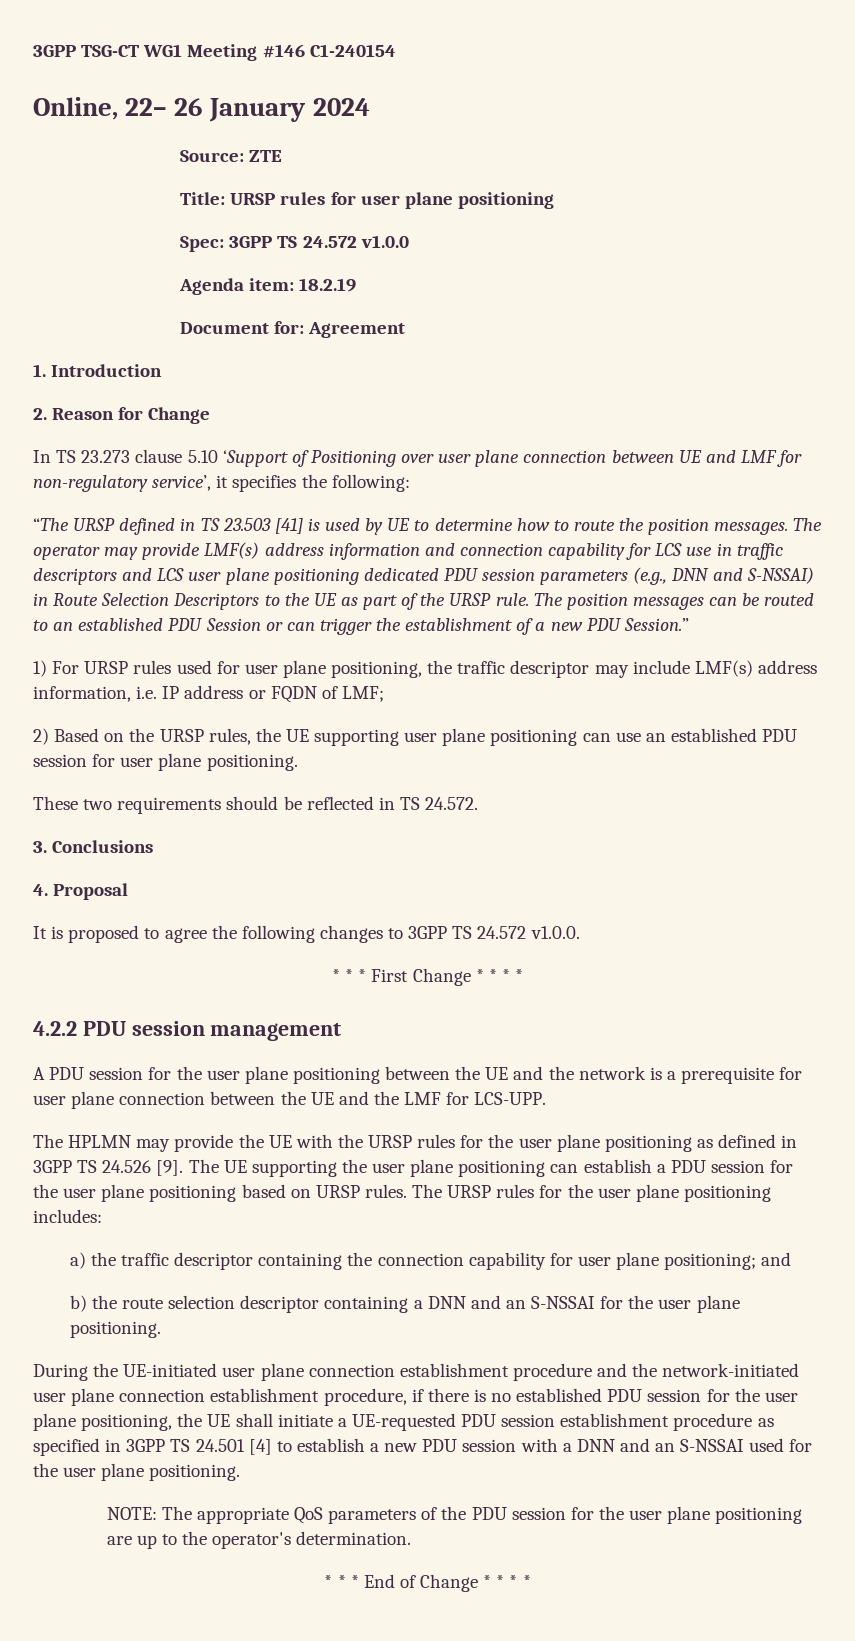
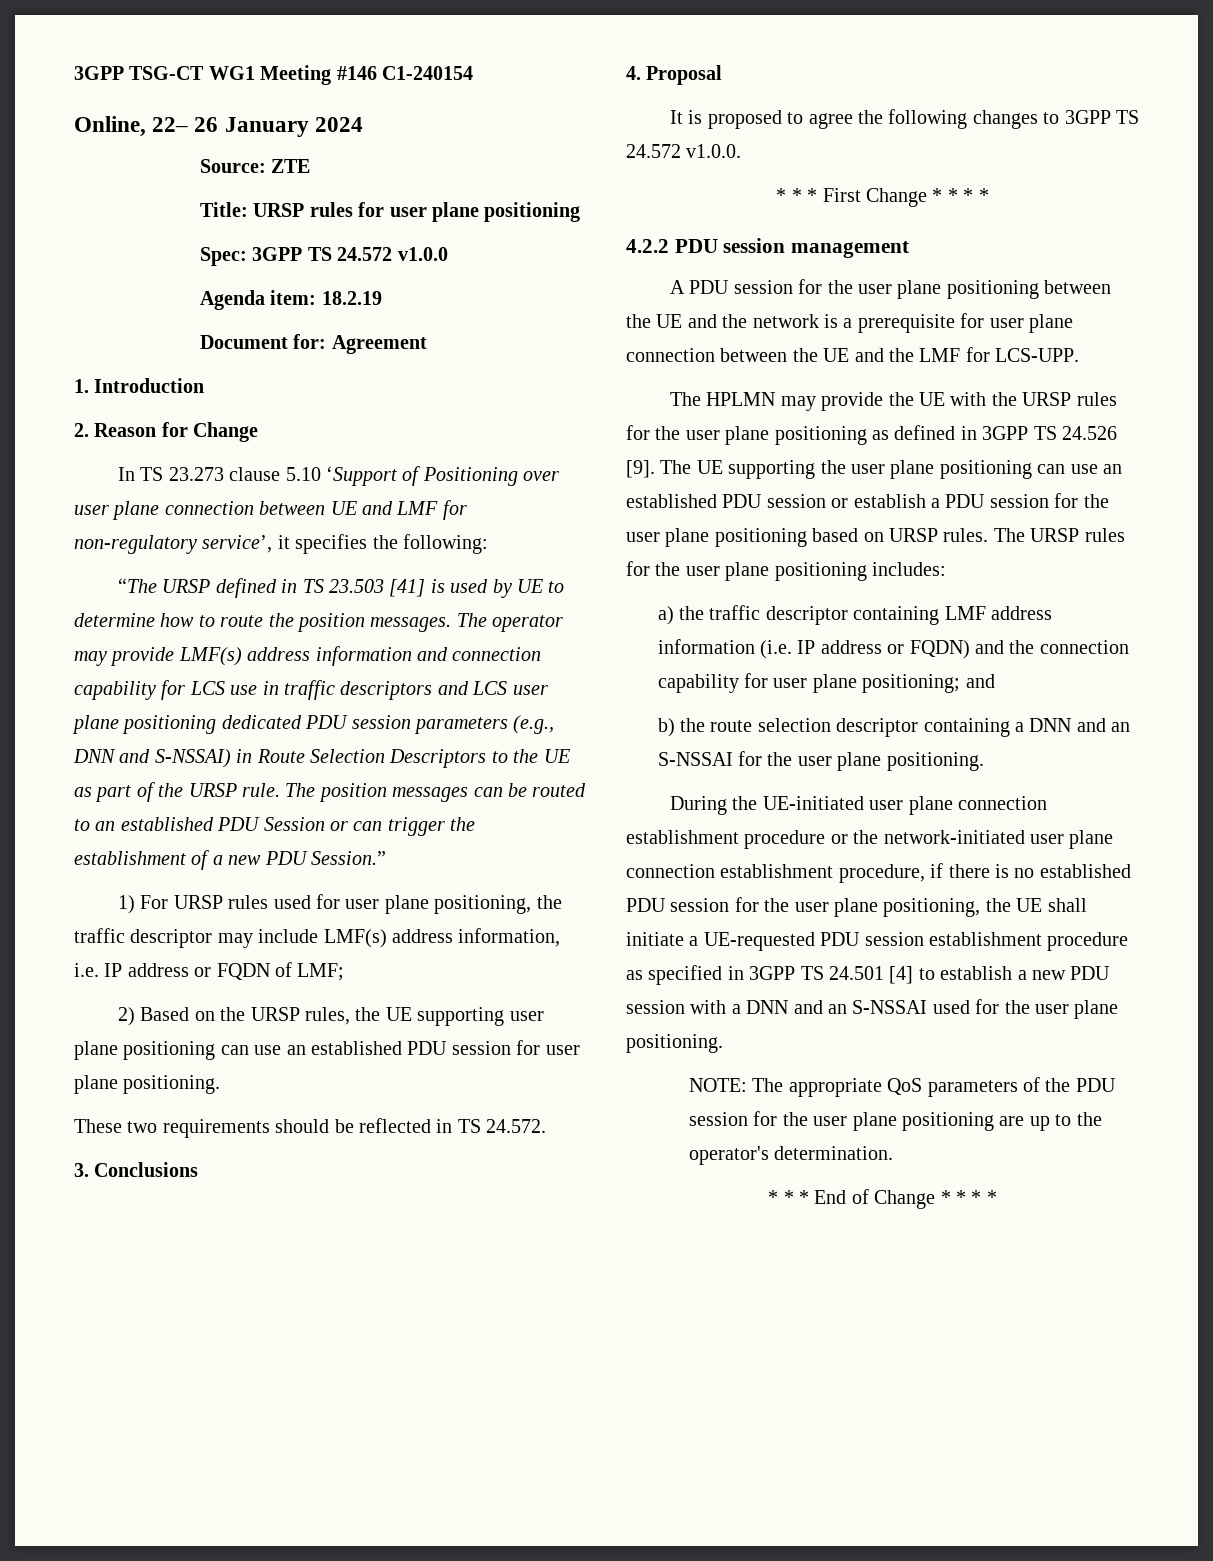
- The UE supporting the user plane positioning can establish a PDU session for the user plane positioning based on URSP rules.
+ The UE supporting the user plane positioning can use an established PDU session or establish a PDU session for the user plane positioning based on URSP rules.
- a) the traffic descriptor containing the connection capability for user plane positioning; and
+ a) the traffic descriptor containing LMF address information (i.e. IP address or FQDN) and the connection capability for user plane positioning; and
- During the UE-initiated user plane connection establishment procedure and the network-initiated user plane connection establishment procedure, if there is no established PDU session for the user plane positioning, the UE shall initiate a UE-requested PDU session establishment procedure as specified in 3GPP TS 24.501 [4] to establish a new PDU session with a DNN and an S-NSSAI used for the user plane positioning.
+ During the UE-initiated user plane connection establishment procedure or the network-initiated user plane connection establishment procedure, if there is no established PDU session for the user plane positioning, the UE shall initiate a UE-requested PDU session establishment procedure as specified in 3GPP TS 24.501 [4] to establish a new PDU session with a DNN and an S-NSSAI used for the user plane positioning.

